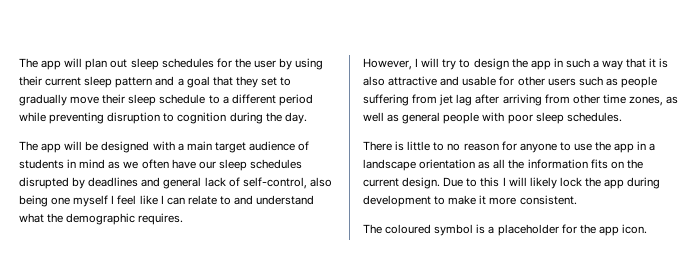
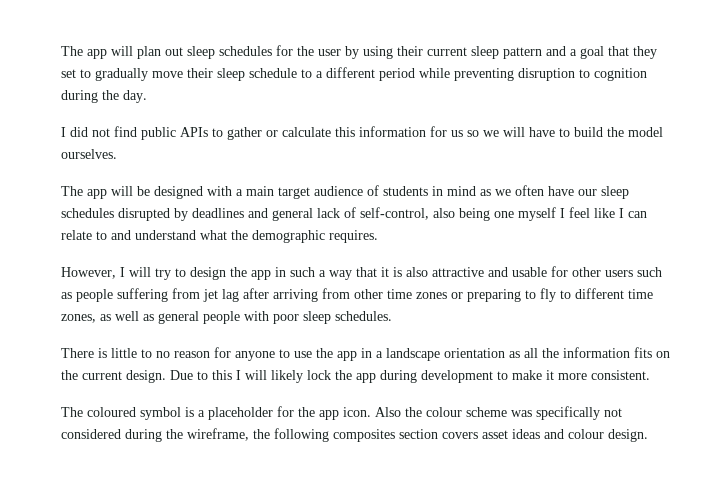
+ I did not find public APIs to gather or calculate this information for us so we will have to build the model ourselves.
- However, I will try to design the app in such a way that it is also attractive and usable for other users such as people suffering from jet lag after arriving from other time zones, as well as general people with poor sleep schedules.
+ However, I will try to design the app in such a way that it is also attractive and usable for other users such as people suffering from jet lag after arriving from other time zones or preparing to fly to different time zones, as well as general people with poor sleep schedules.
+ Also the colour scheme was specifically not considered during the wireframe, the following composites section covers asset ideas and colour design.

